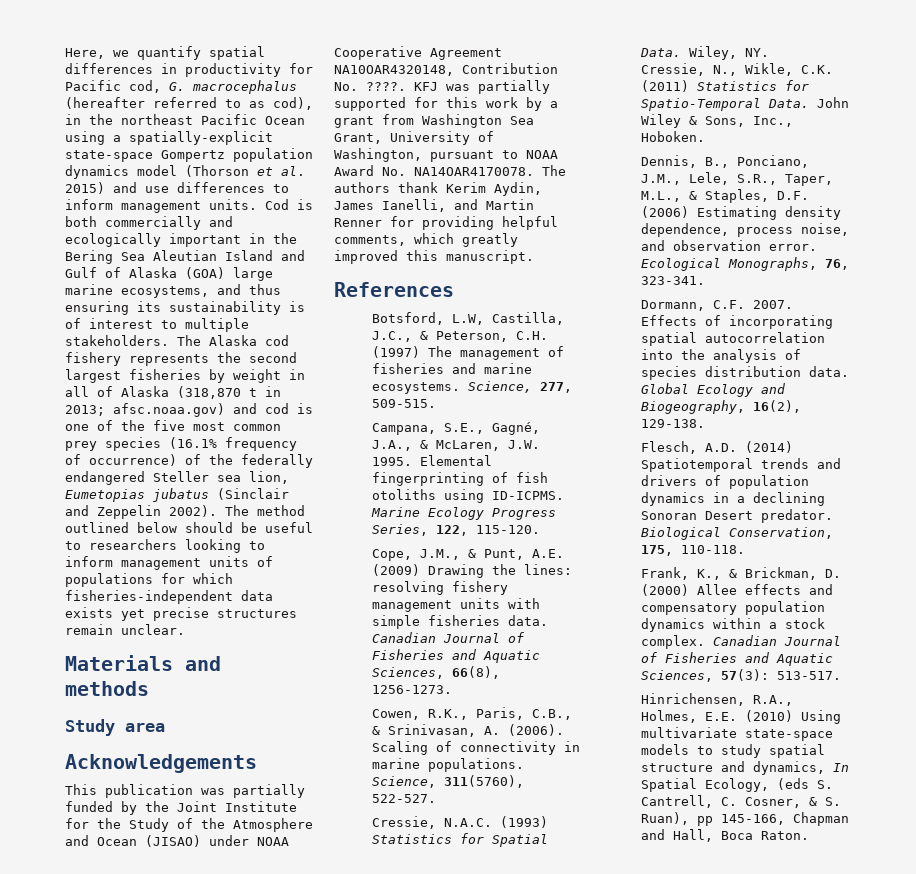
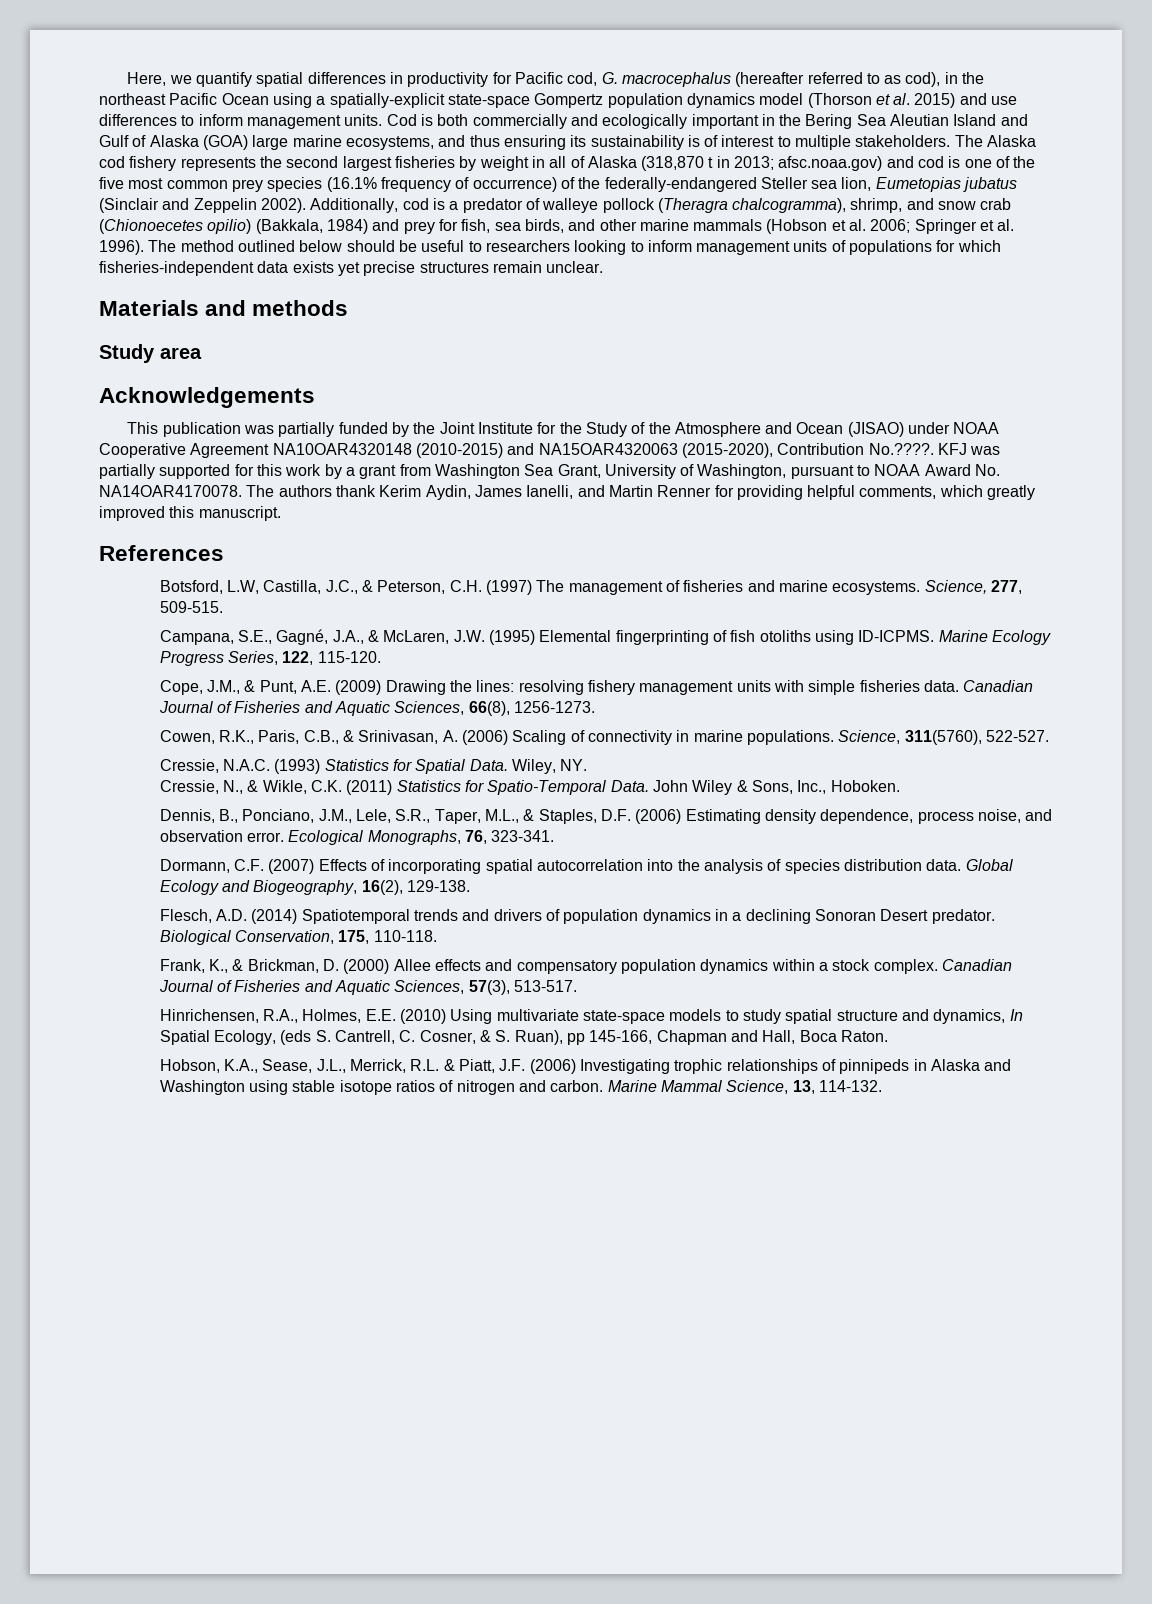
- The Alaska cod fishery represents the second largest fisheries by weight in all of Alaska (318,870 t in 2013; afsc.noaa.gov) and cod is one of the five most common prey species (16.1% frequency of occurrence) of the federally endangered Steller sea lion, Eumetopias jubatus (Sinclair and Zeppelin 2002).
+ The Alaska cod fishery represents the second largest fisheries by weight in all of Alaska (318,870 t in 2013; afsc.noaa.gov) and cod is one of the five most common prey species (16.1% frequency of occurrence) of the federally-endangered Steller sea lion, Eumetopias jubatus (Sinclair and Zeppelin 2002).
+ Additionally, cod is a predator of walleye pollock (Theragra chalcogramma), shrimp, and snow crab (Chionoecetes opilio) (Bakkala, 1984) and prey for fish, sea birds, and other marine mammals (Hobson et al. 2006; Springer et al. 1996).
- This publication was partially funded by the Joint Institute for the Study of the Atmosphere and Ocean (JISAO) under NOAA Cooperative Agreement NA10OAR4320148, Contribution No. ????.
+ This publication was partially funded by the Joint Institute for the Study of the Atmosphere and Ocean (JISAO) under NOAA Cooperative Agreement NA10OAR4320148 (2010-2015) and NA15OAR4320063 (2015-2020), Contribution No.????.
- Campana, S.E., Gagné, J.A., & McLaren, J.W. 1995. Elemental fingerprinting of fish otoliths using ID-ICPMS.
+ Campana, S.E., Gagné, J.A., & McLaren, J.W. (1995) Elemental fingerprinting of fish otoliths using ID-ICPMS.
- Cowen, R.K., Paris, C.B., & Srinivasan, A. (2006). Scaling of connectivity in marine populations.
+ Cowen, R.K., Paris, C.B., & Srinivasan, A. (2006) Scaling of connectivity in marine populations.
- Cressie, N., Wikle, C.K. (2011) Statistics for Spatio-Temporal Data.
+ Cressie, N., & Wikle, C.K. (2011) Statistics for Spatio-Temporal Data.
- Dormann, C.F. 2007. Effects of incorporating spatial autocorrelation into the analysis of species distribution data.
+ Dormann, C.F. (2007) Effects of incorporating spatial autocorrelation into the analysis of species distribution data.
- Canadian Journal of Fisheries and Aquatic Sciences, 57(3): 513-517.
+ Canadian Journal of Fisheries and Aquatic Sciences, 57(3), 513-517.
+ Hobson, K.A., Sease, J.L., Merrick, R.L. & Piatt, J.F. (2006) Investigating trophic relationships of pinnipeds in Alaska and Washington using stable isotope ratios of nitrogen and carbon. Marine Mammal Science, 13, 114-132.

